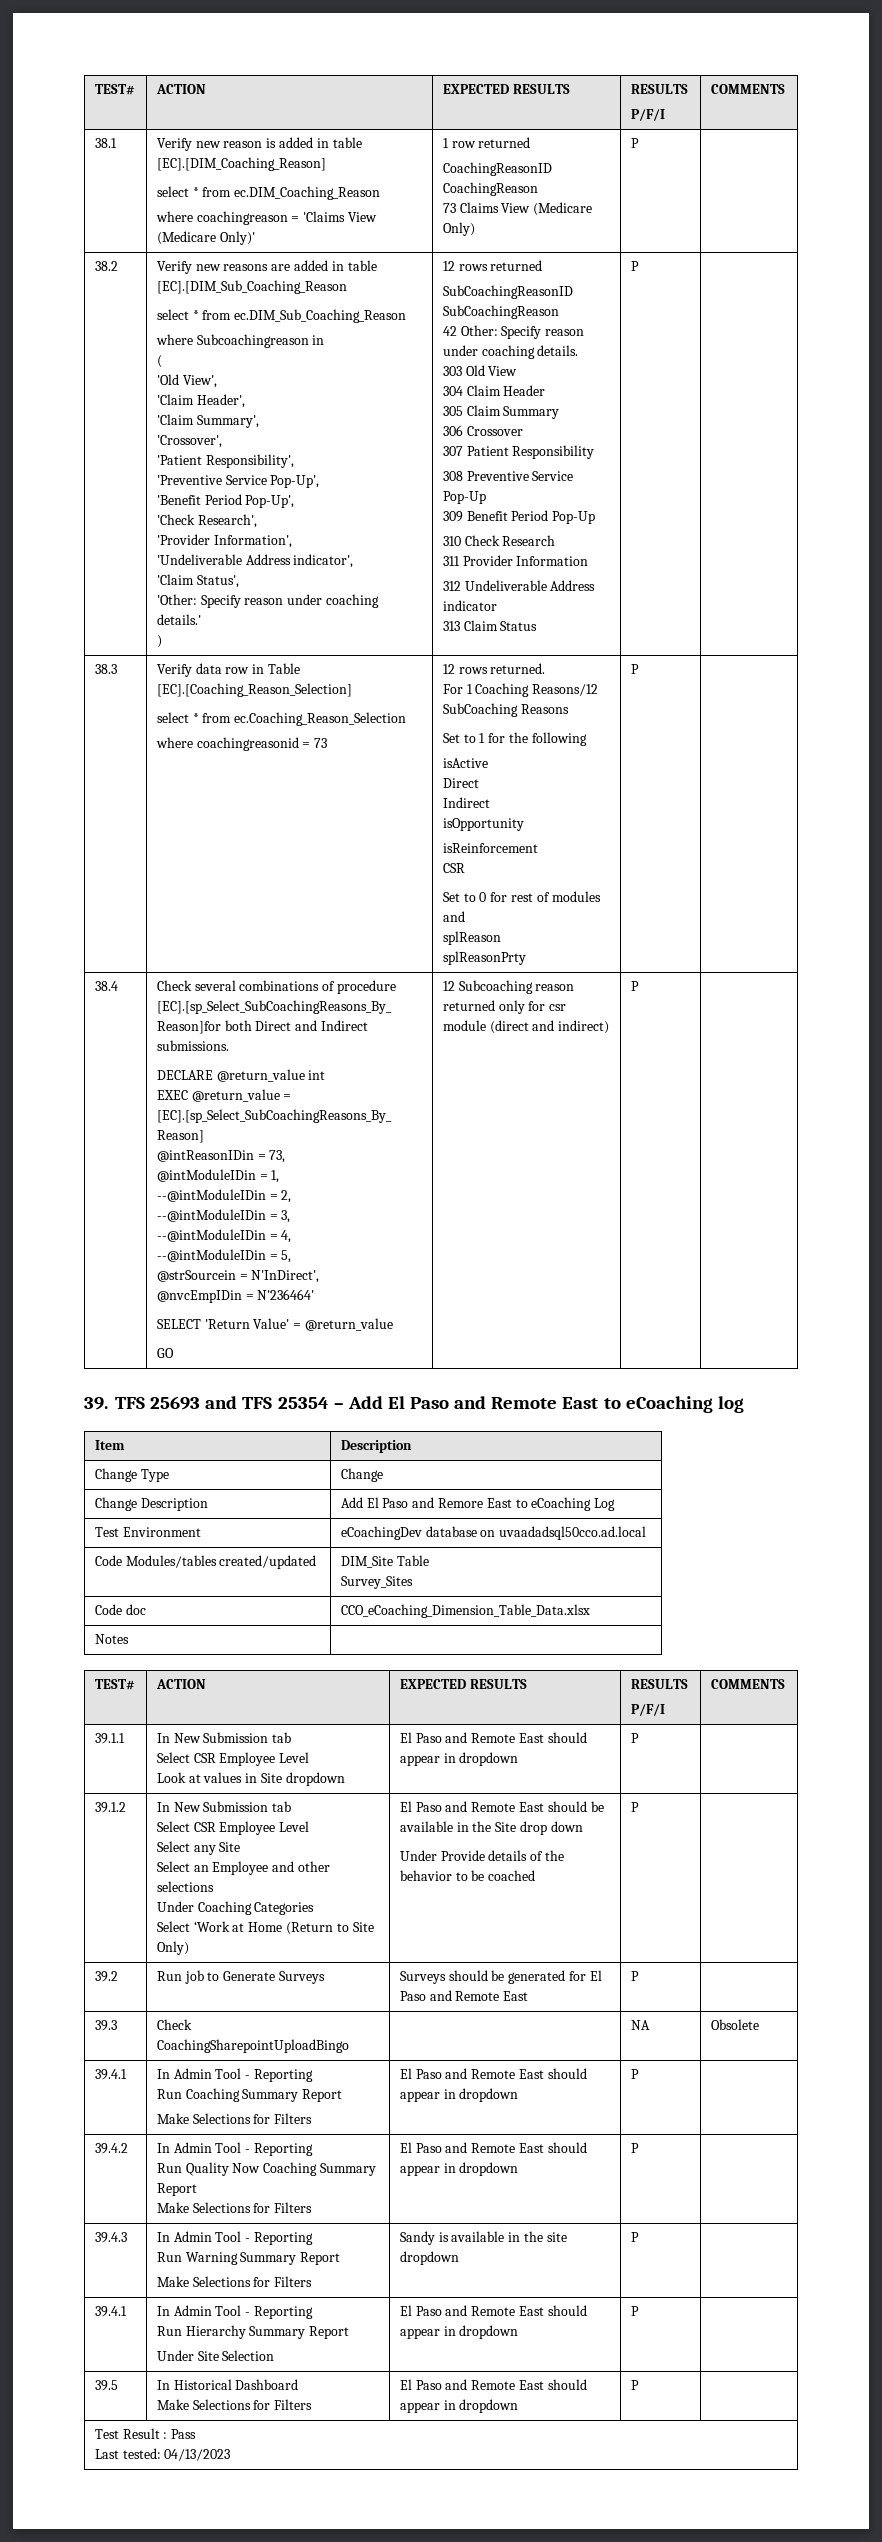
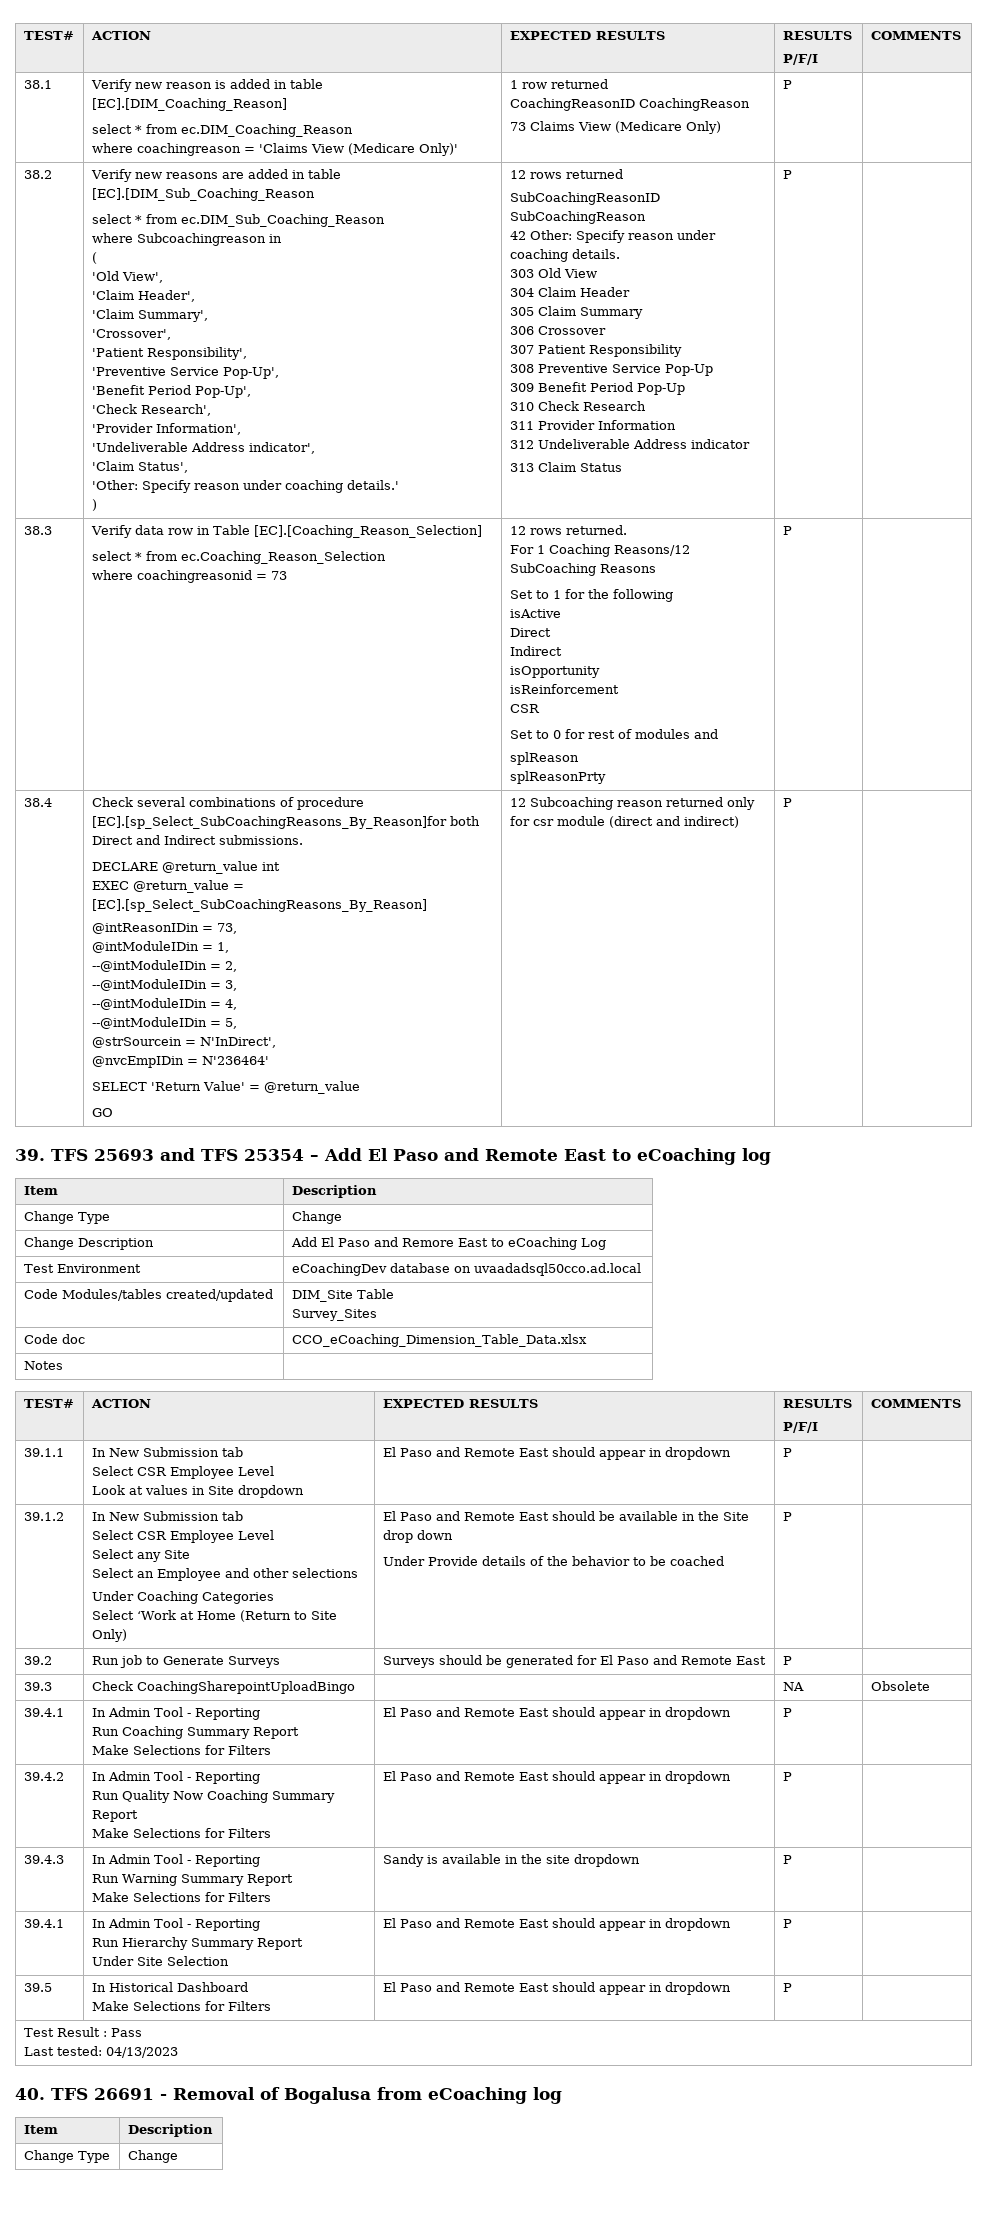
+ 40. TFS 26691 - Removal of Bogalusa from eCoaching log
+ Item | Description
+ Change Type | Change

